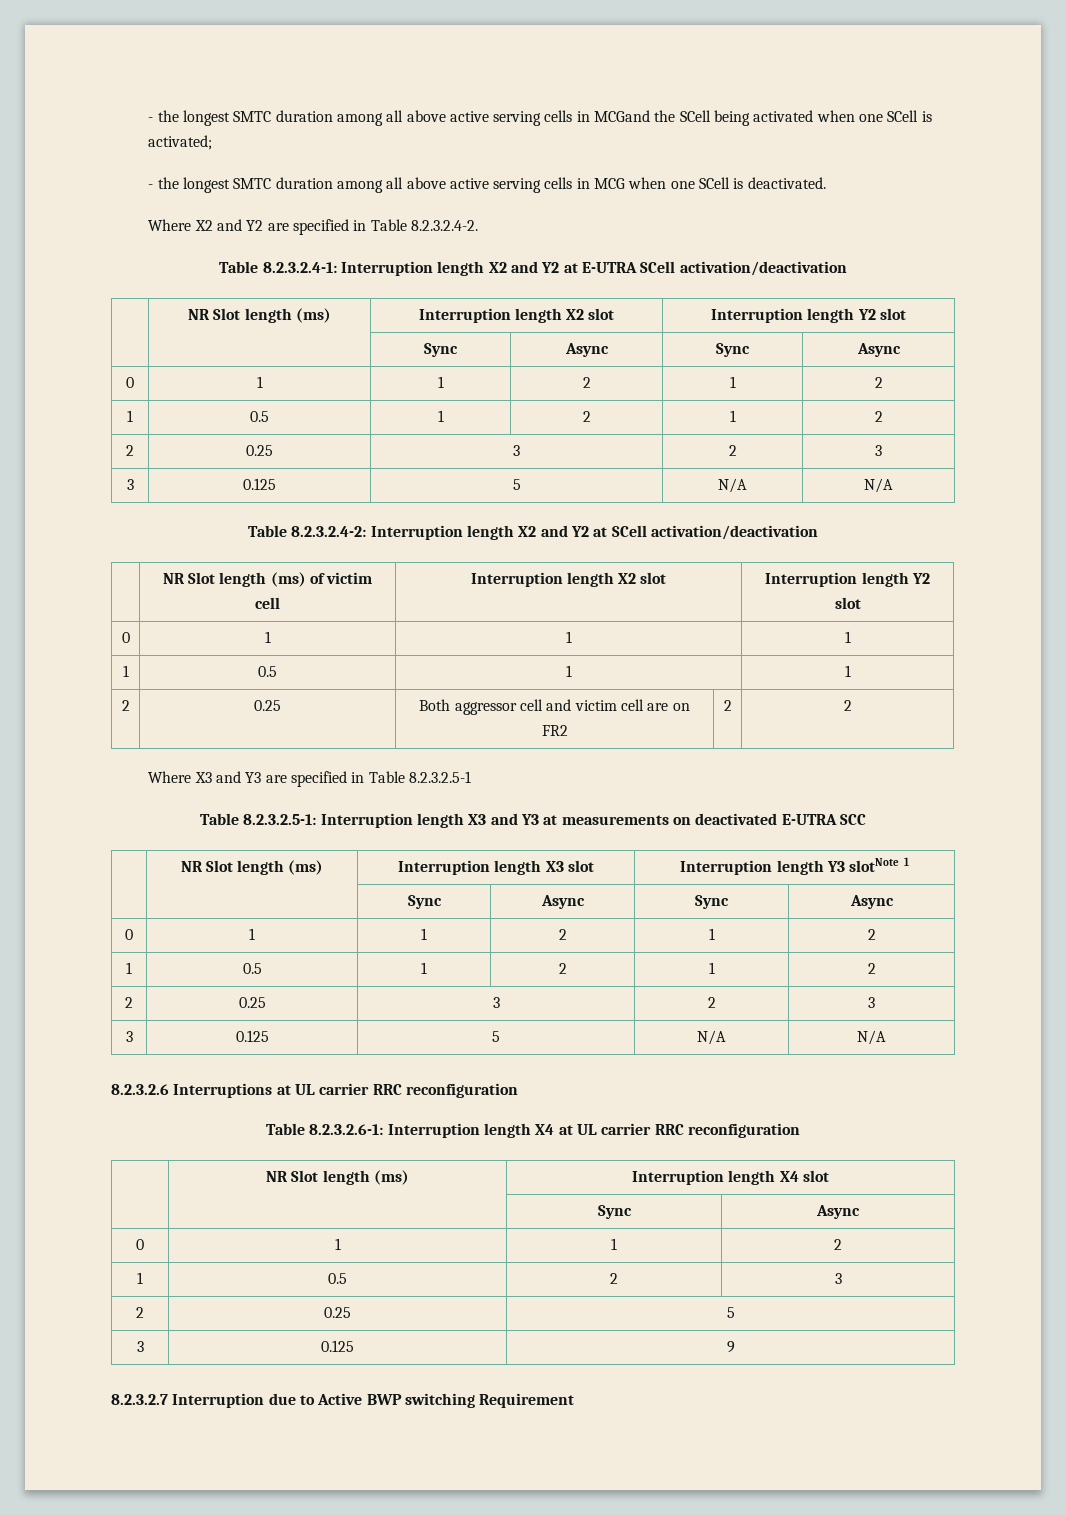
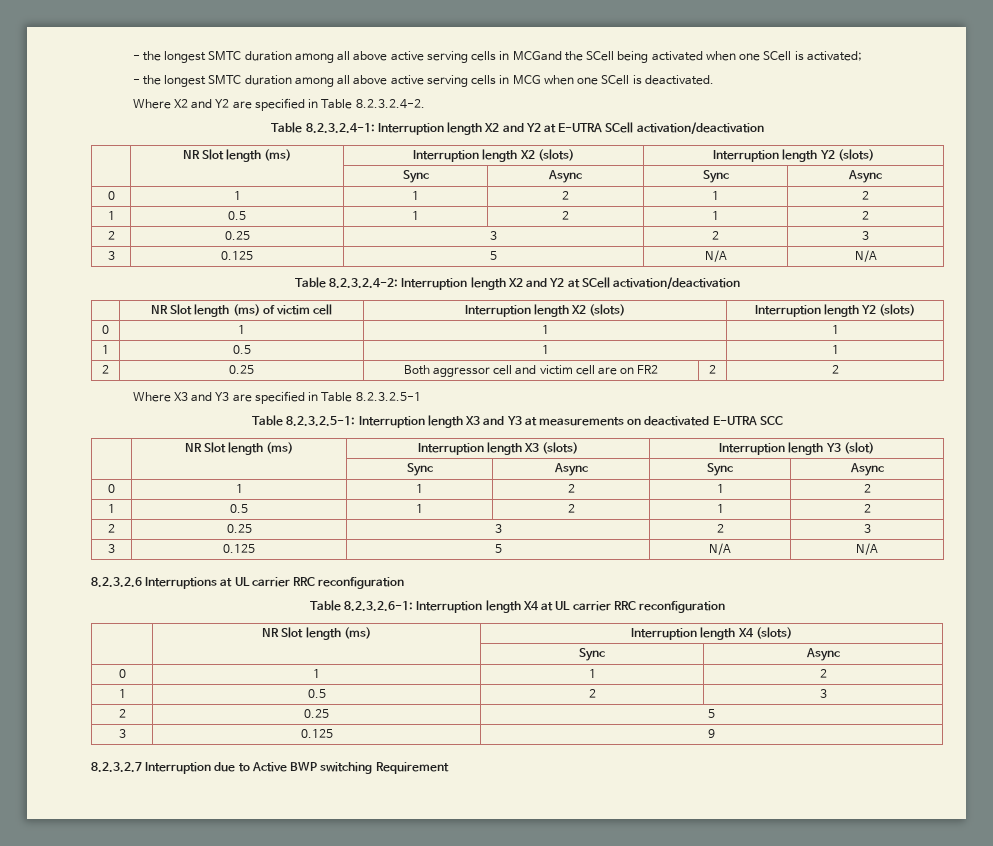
- | NR Slot length (ms) | Interruption length X2 slot | Interruption length Y2 slot
+ | NR Slot length (ms) | Interruption length X2 (slots) | Interruption length Y2 (slots)
- | NR Slot length (ms) of victim cell | Interruption length X2 slot | Interruption length Y2 slot
+ | NR Slot length (ms) of victim cell | Interruption length X2 (slots) | Interruption length Y2 (slots)
- | NR Slot length (ms) | Interruption length X3 slot | Interruption length Y3 slotNote 1
+ | NR Slot length (ms) | Interruption length X3 (slots) | Interruption length Y3 (slot)
- | NR Slot length (ms) | Interruption length X4 slot
+ | NR Slot length (ms) | Interruption length X4 (slots)

